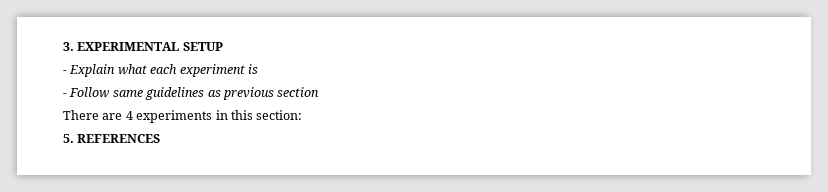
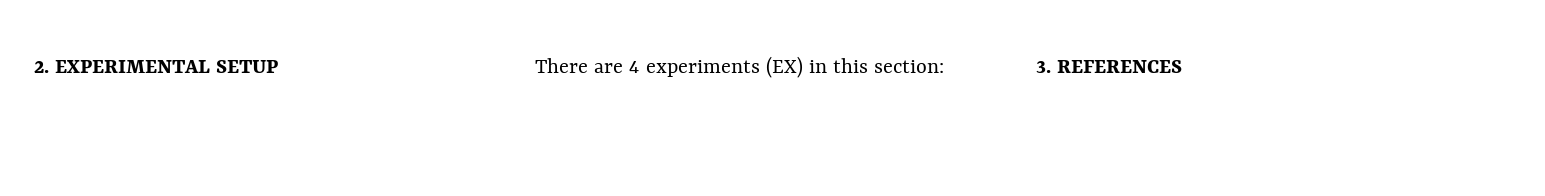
- 3. EXPERIMENTAL SETUP
+ 2. EXPERIMENTAL SETUP
- - Explain what each experiment is
- - Follow same guidelines as previous section
- There are 4 experiments in this section:
+ There are 4 experiments (EX) in this section:
- 5. REFERENCES
+ 3. REFERENCES

